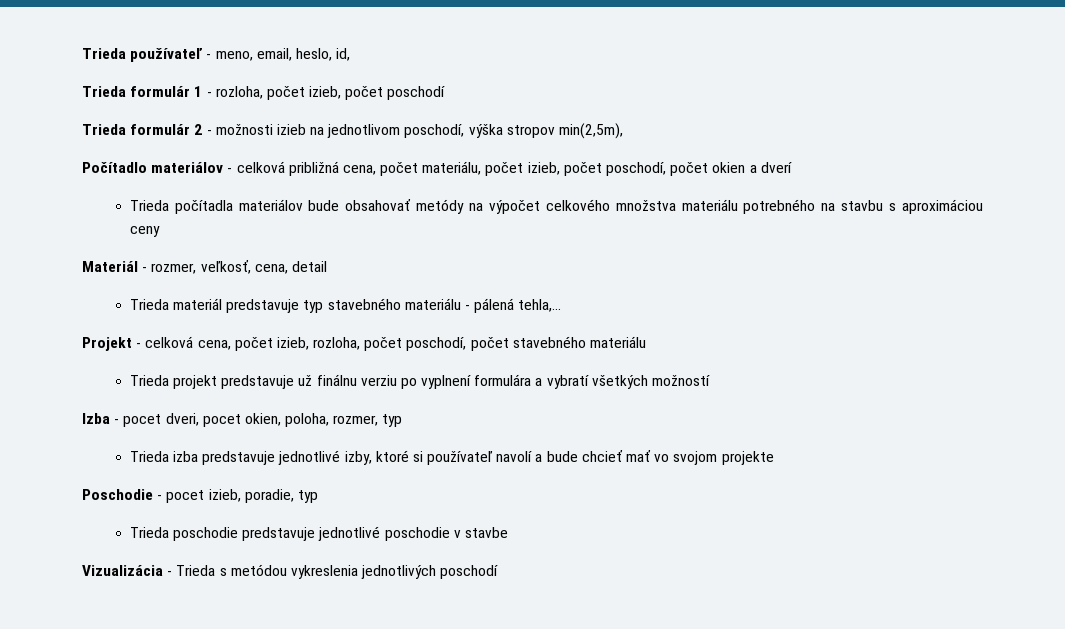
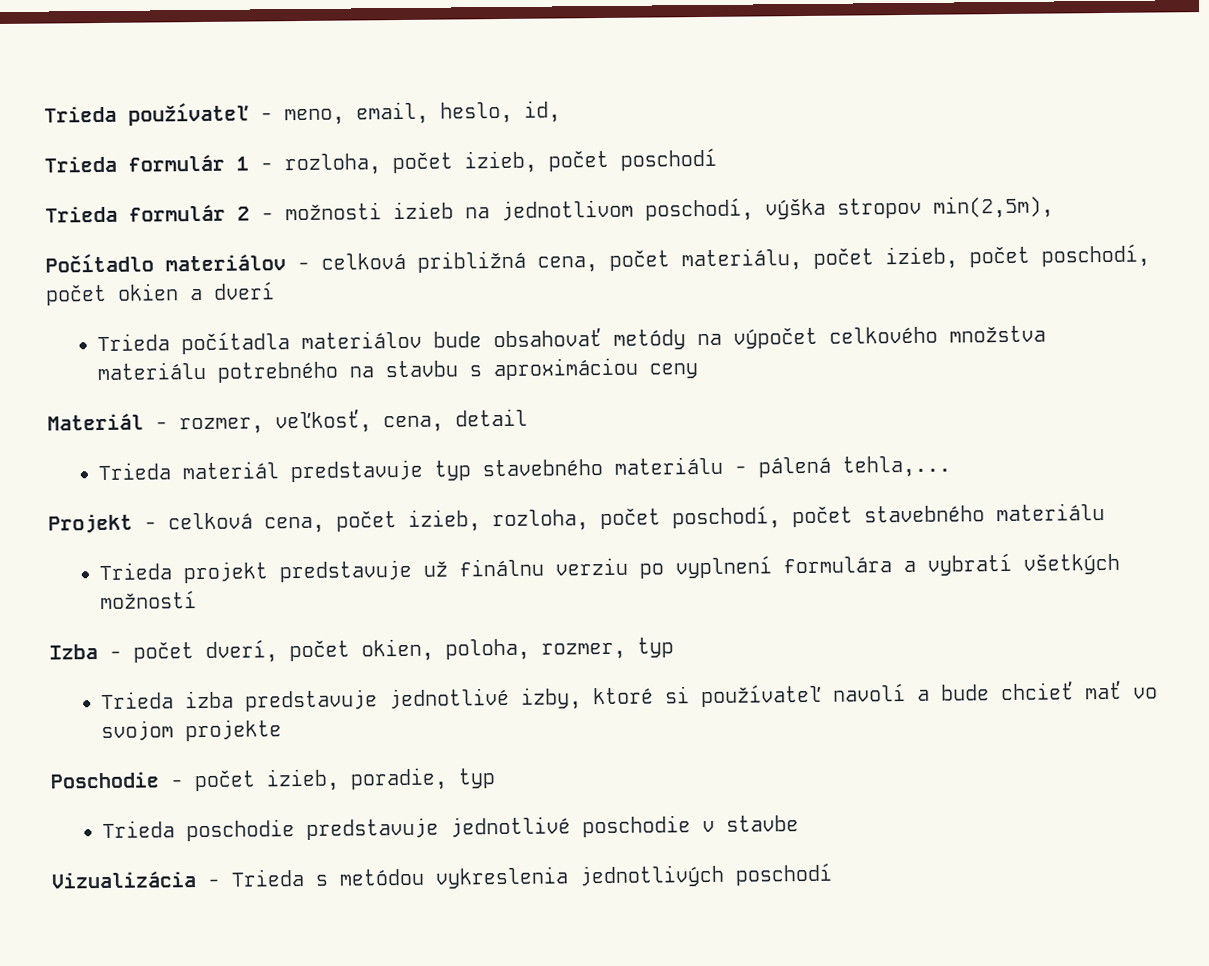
- Izba - pocet dveri, pocet okien, poloha, rozmer, typ
+ Izba - počet dverí, počet okien, poloha, rozmer, typ
- Poschodie - pocet izieb, poradie, typ
+ Poschodie - počet izieb, poradie, typ

